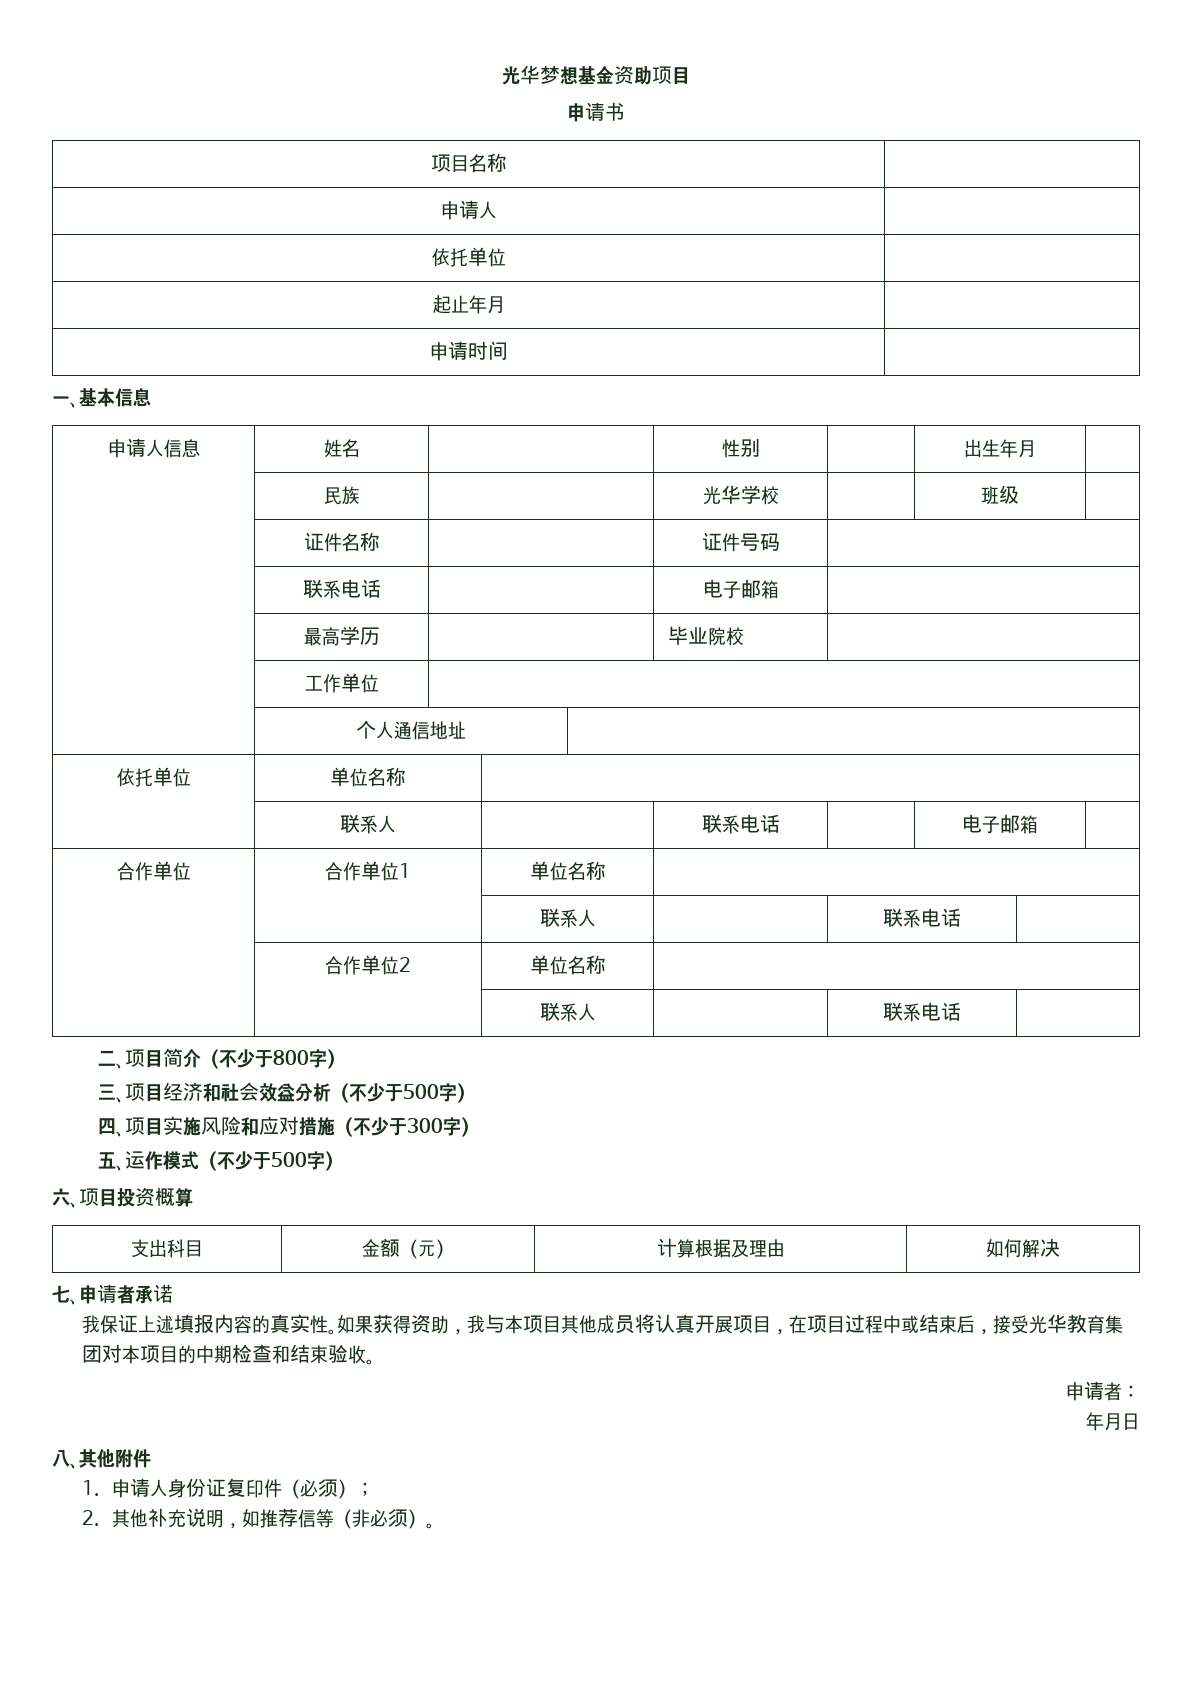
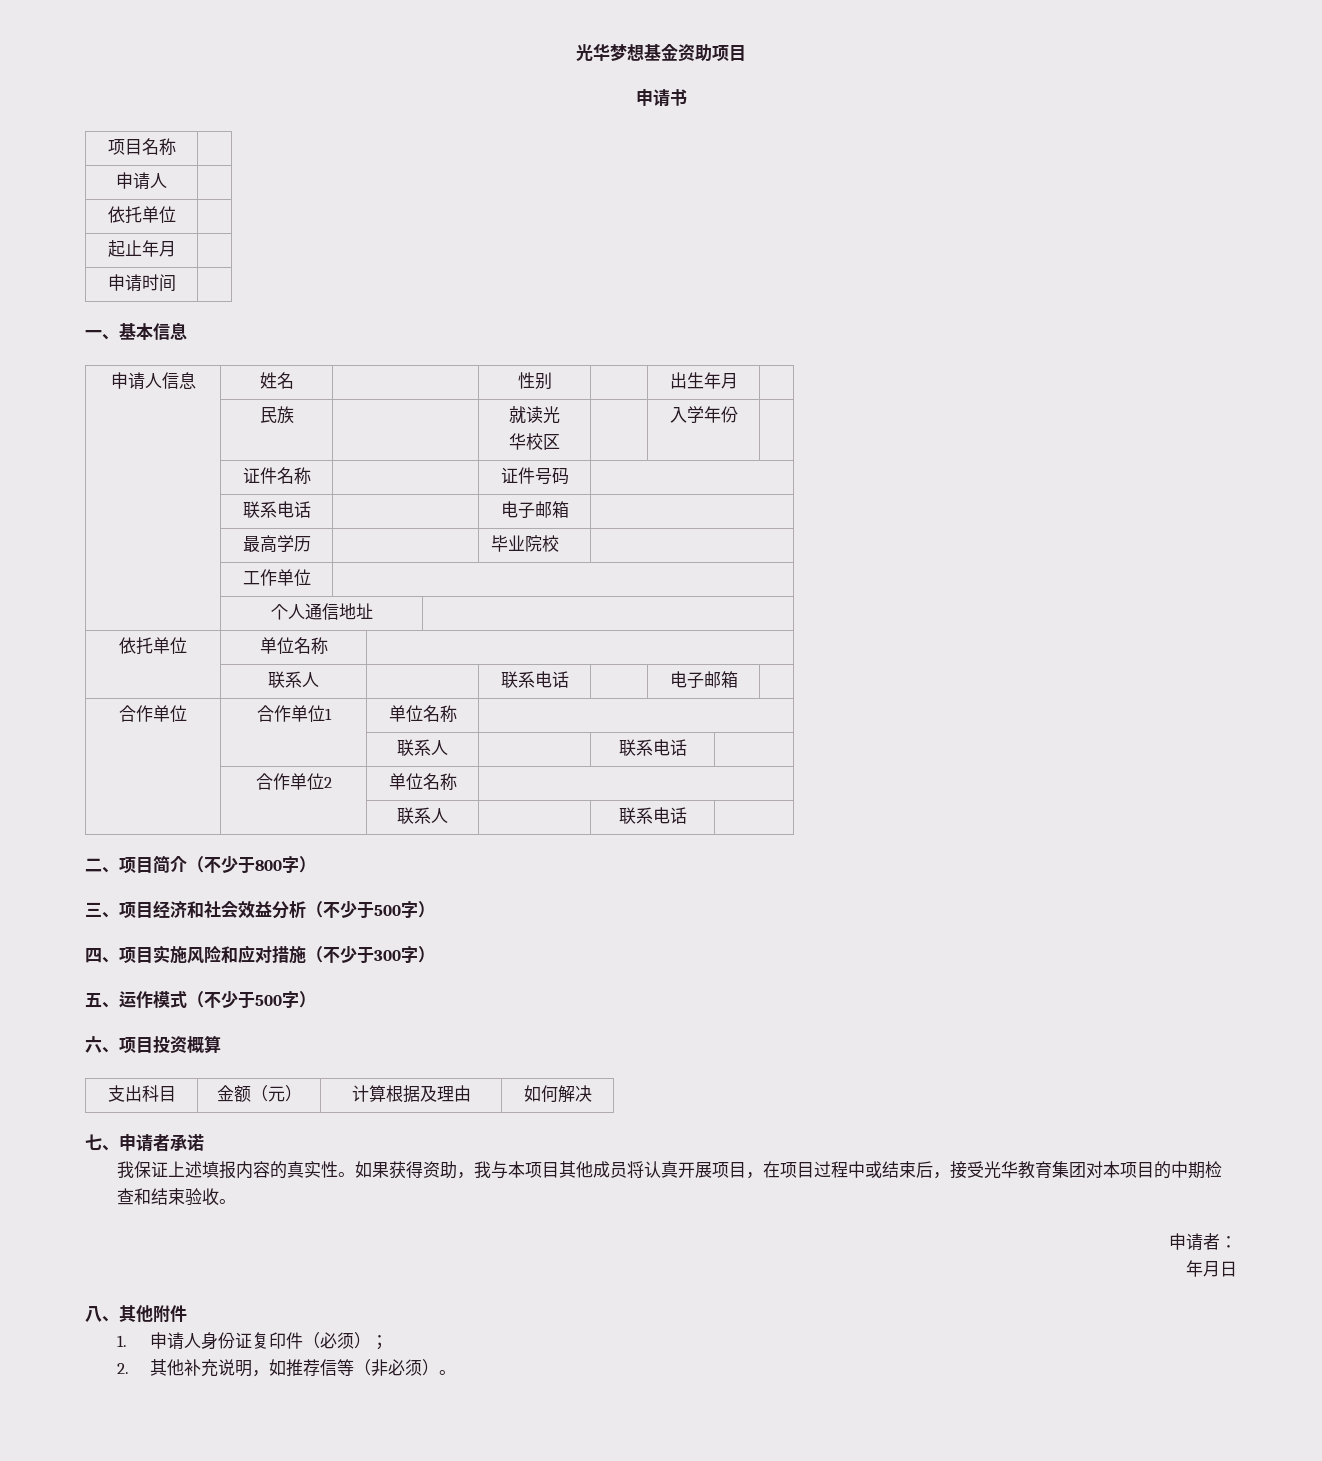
- | 民族 | | 光华学校 | | 班级 |
+ | 民族 | | 就读光
+ 华校区 | | 入学年份 |

